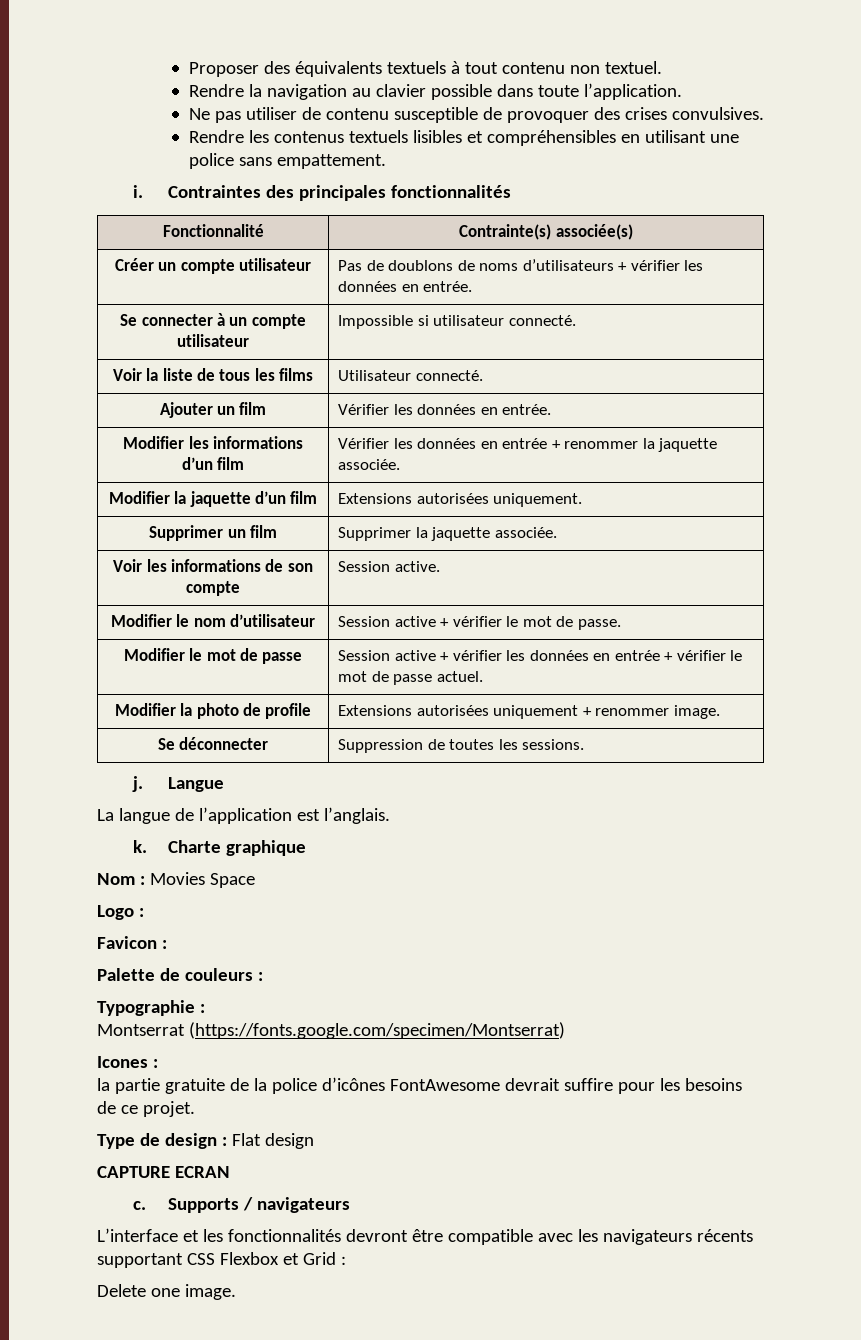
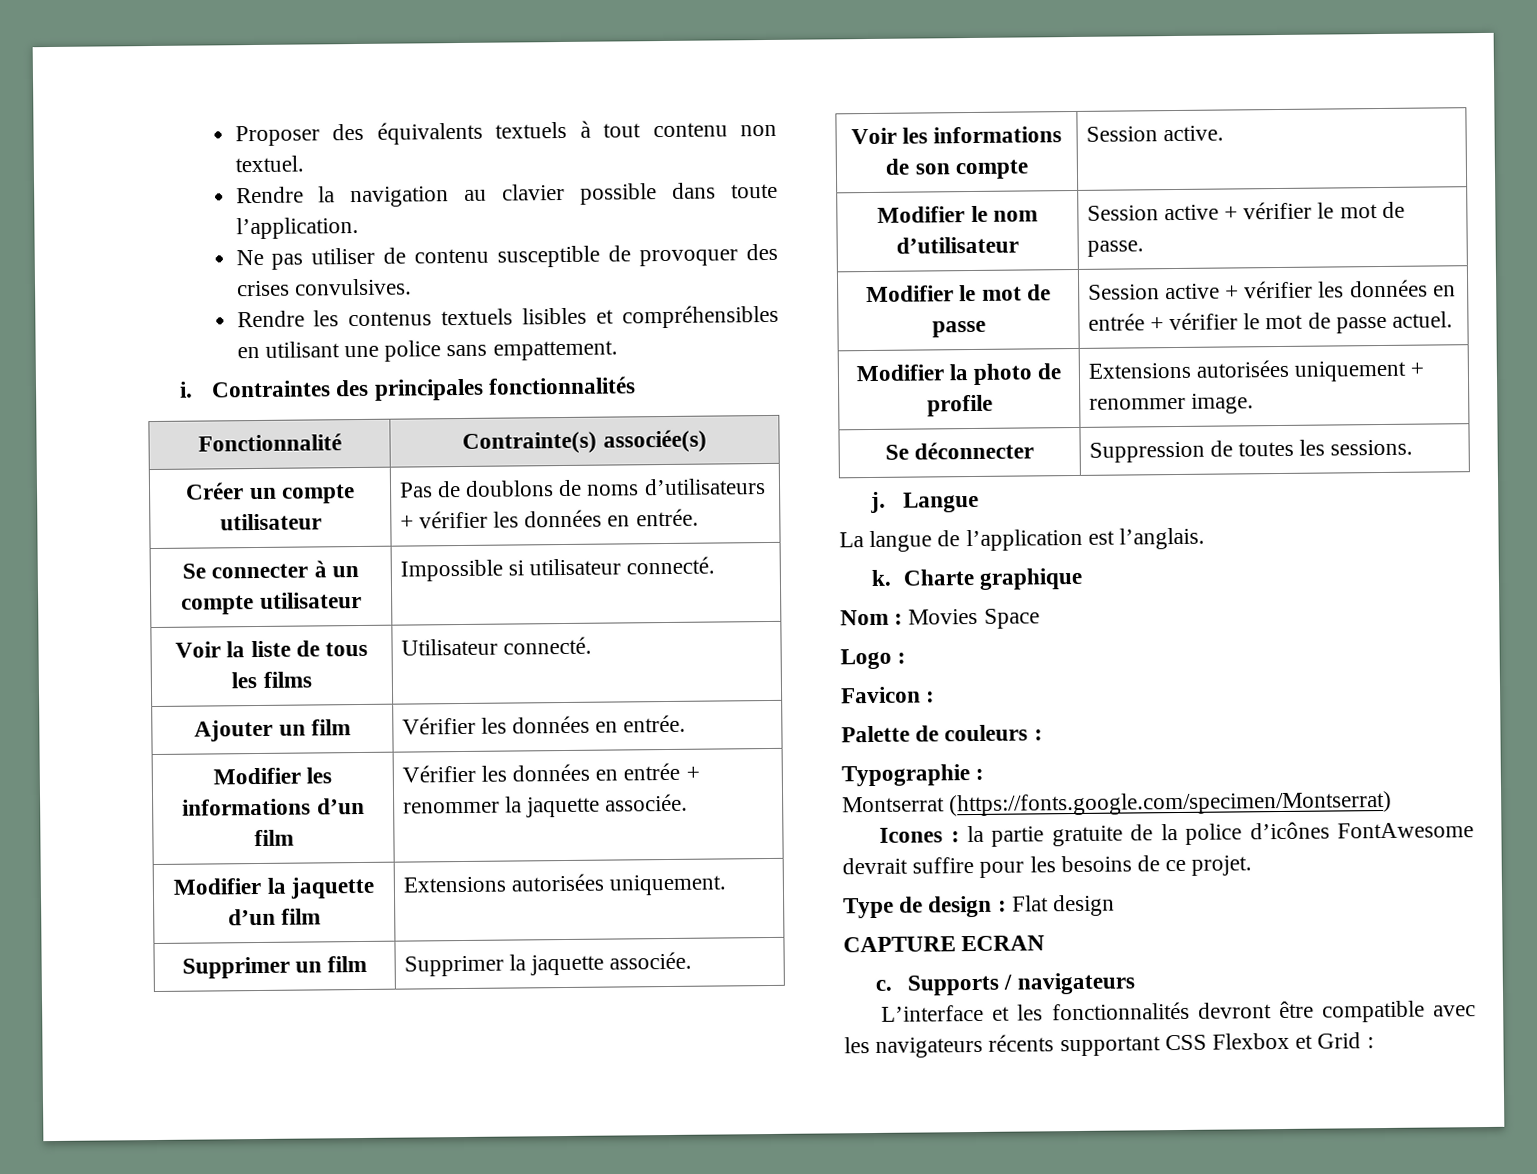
- Icones :
- la partie gratuite de la police d’icônes FontAwesome devrait suffire pour les besoins de ce projet.
+ Icones : la partie gratuite de la police d’icônes FontAwesome devrait suffire pour les besoins de ce projet.
- Delete one image.

